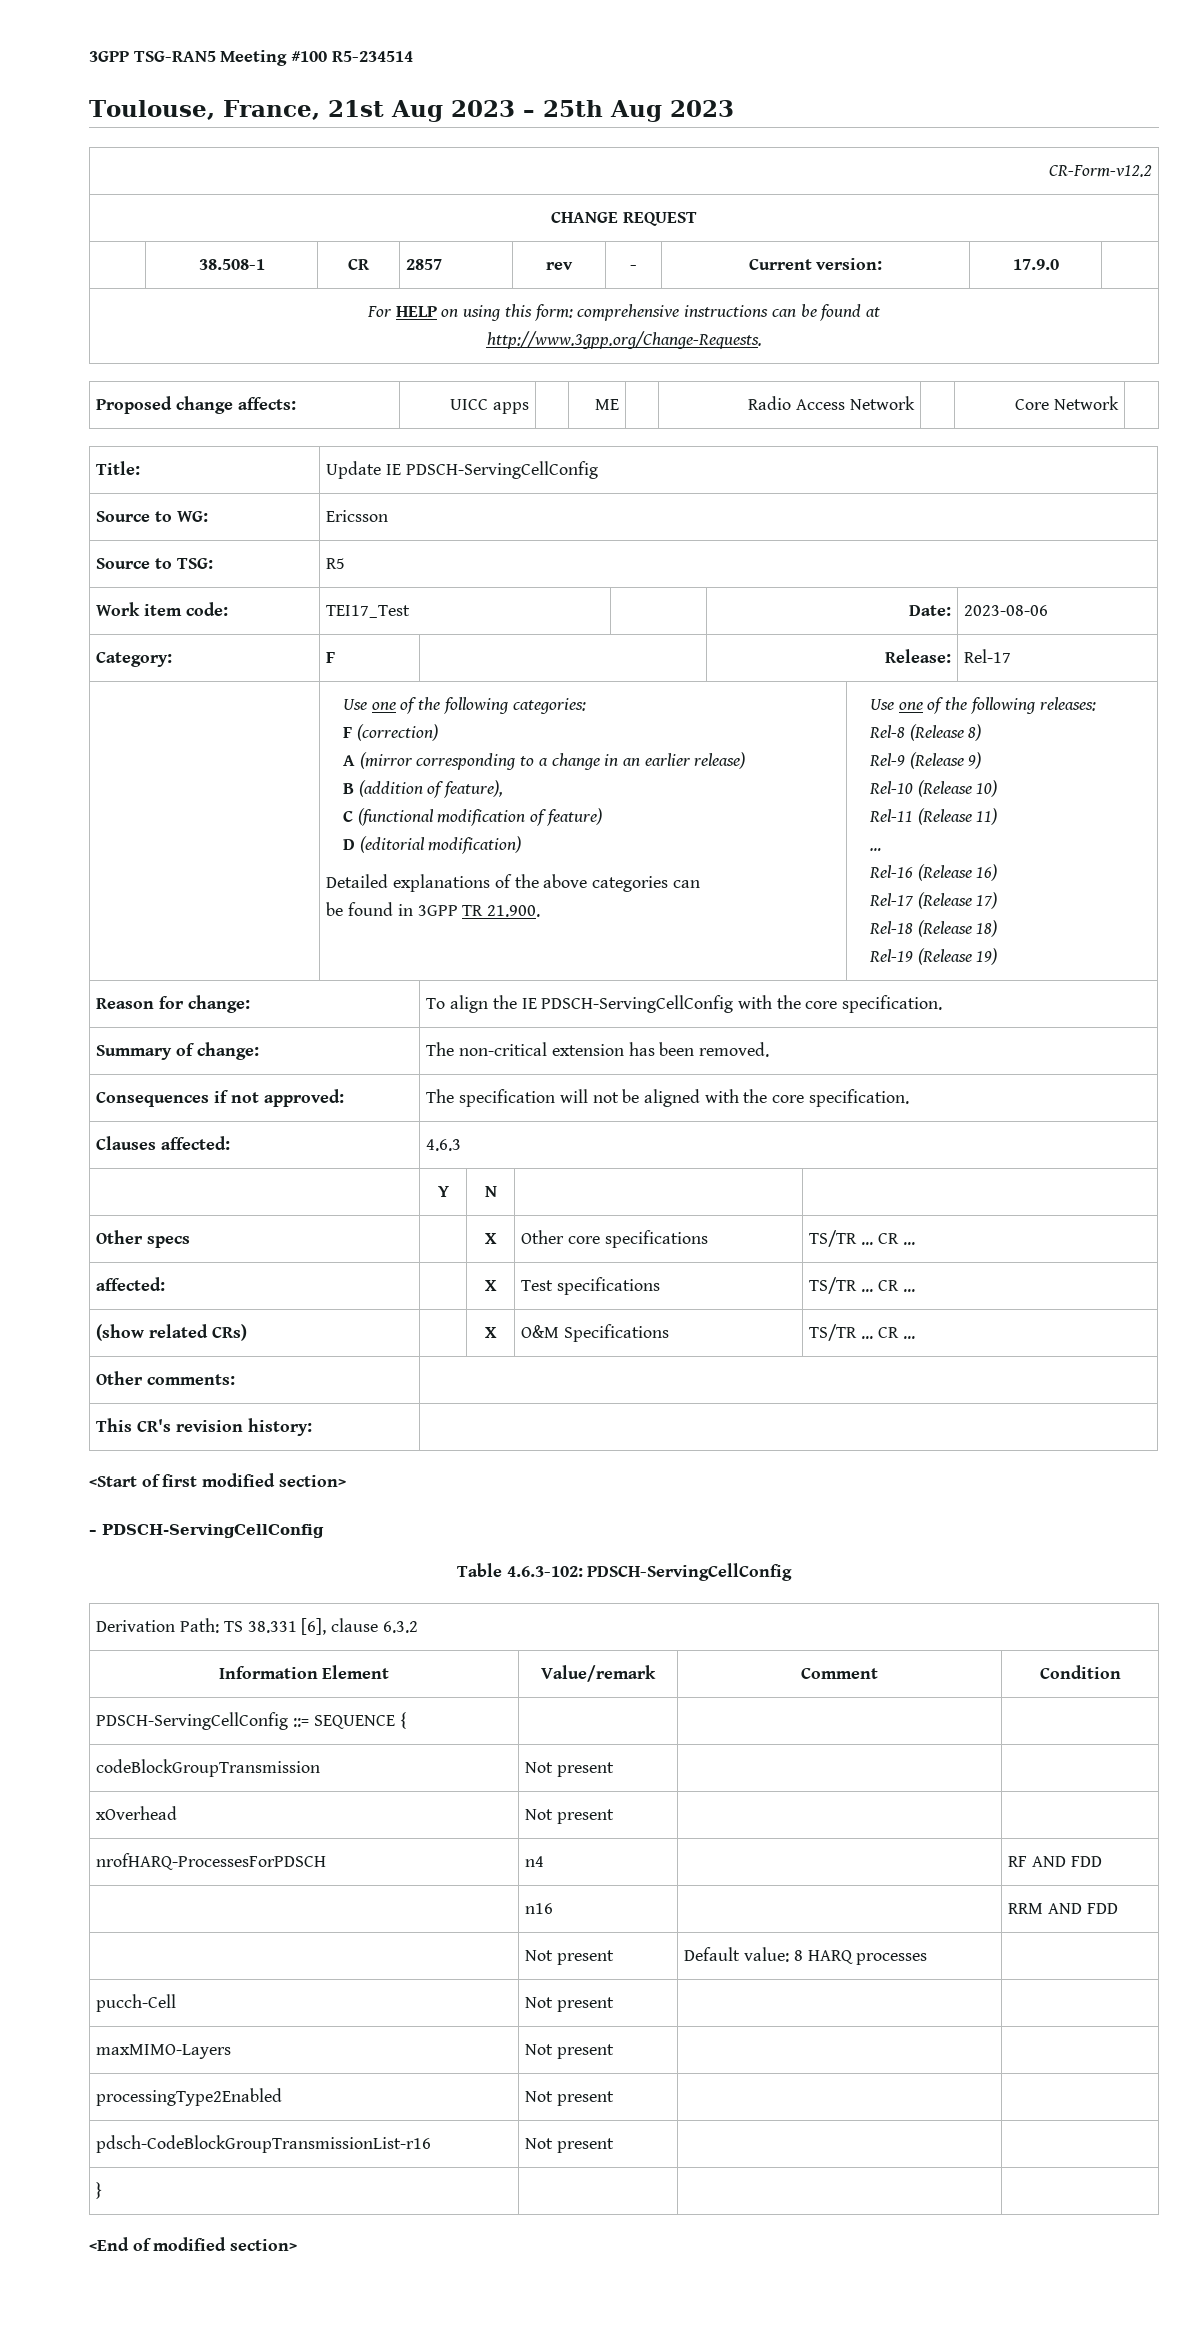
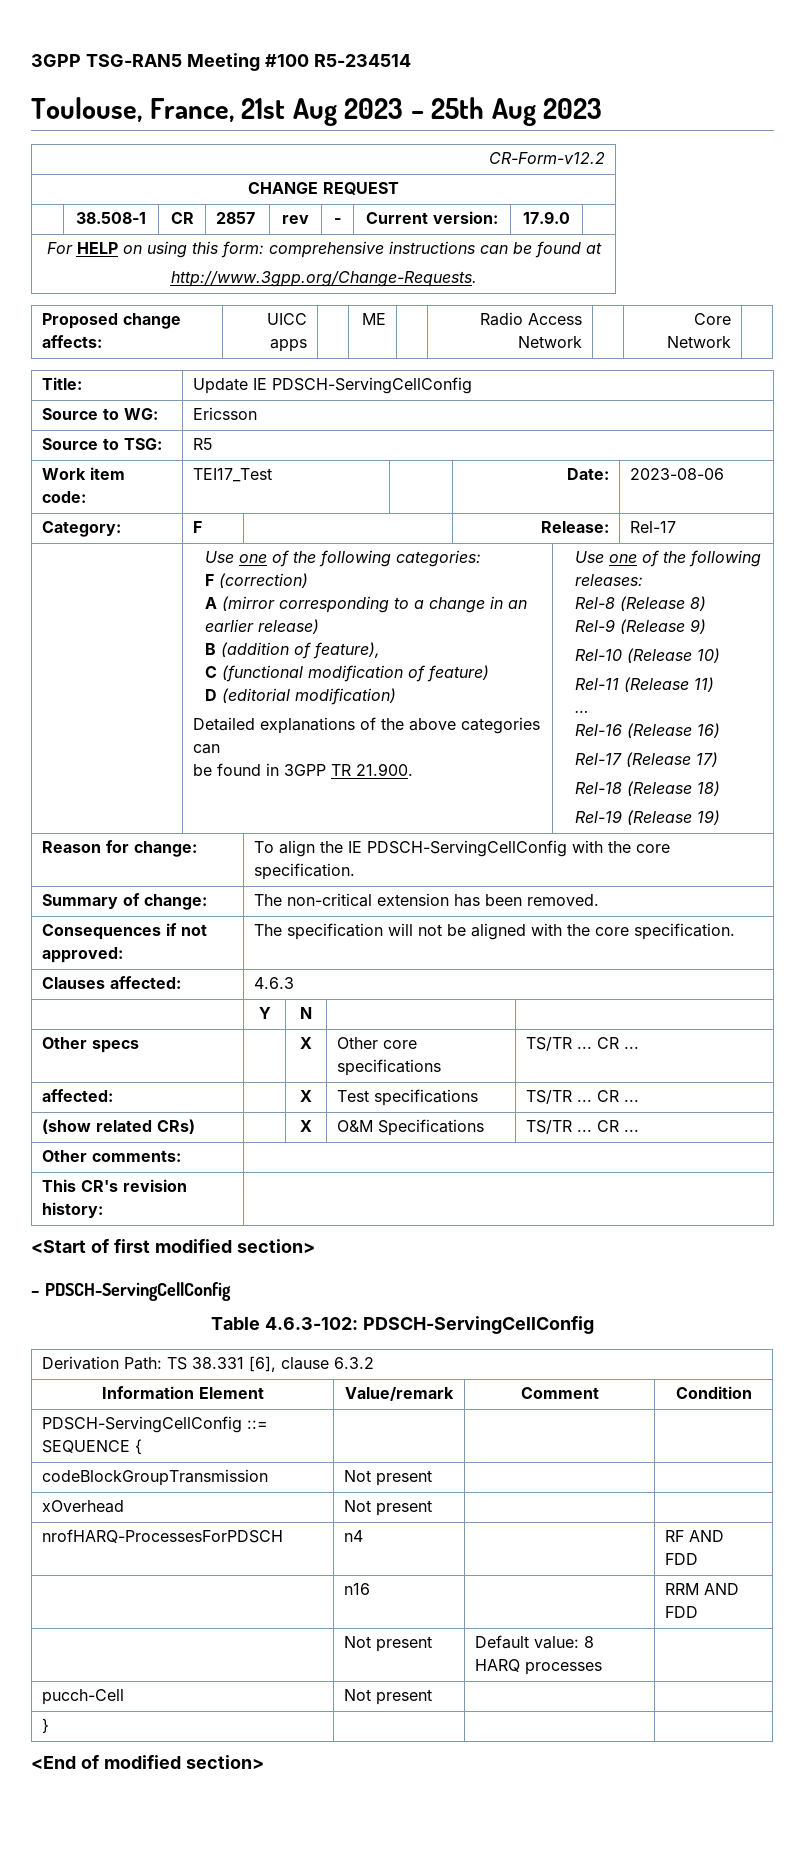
- maxMIMO-Layers | Not present | |
- processingType2Enabled | Not present | |
- pdsch-CodeBlockGroupTransmissionList-r16 | Not present | |

